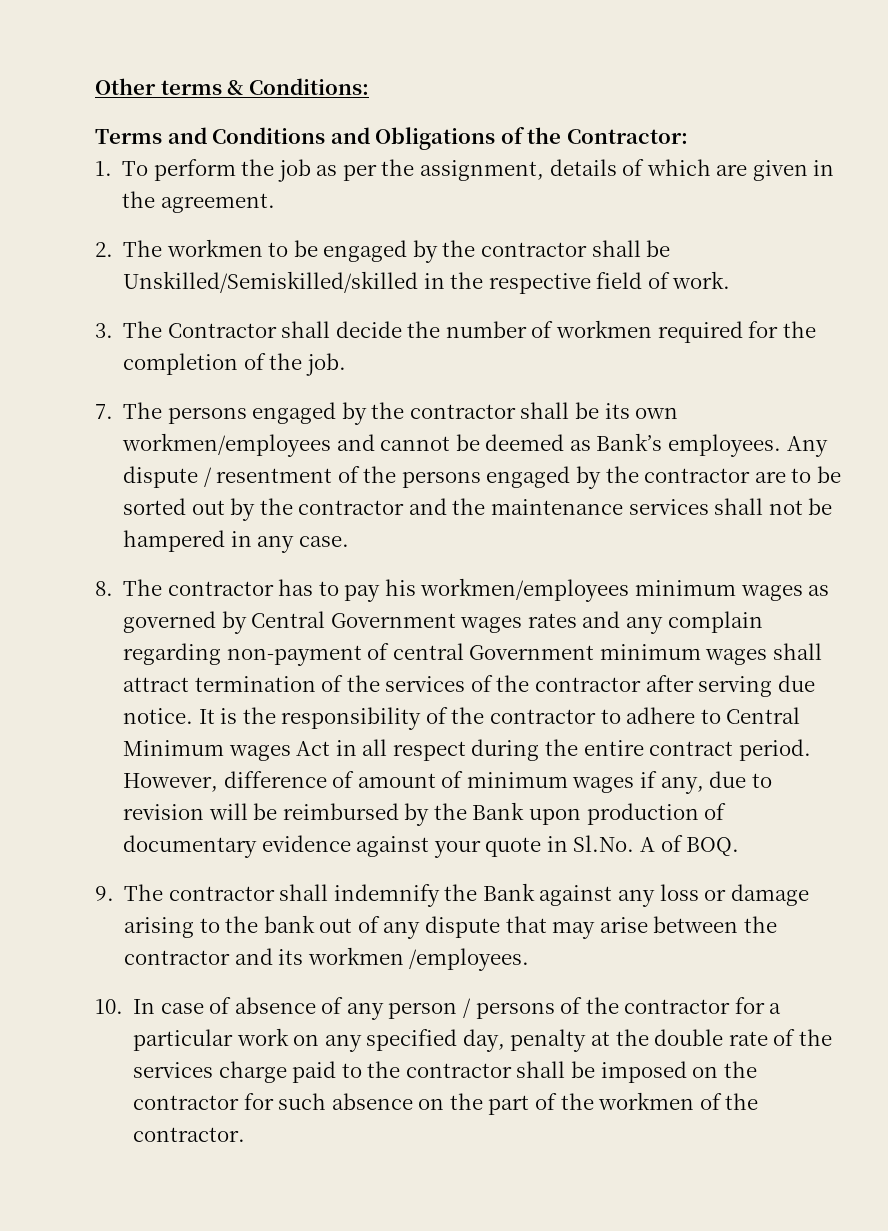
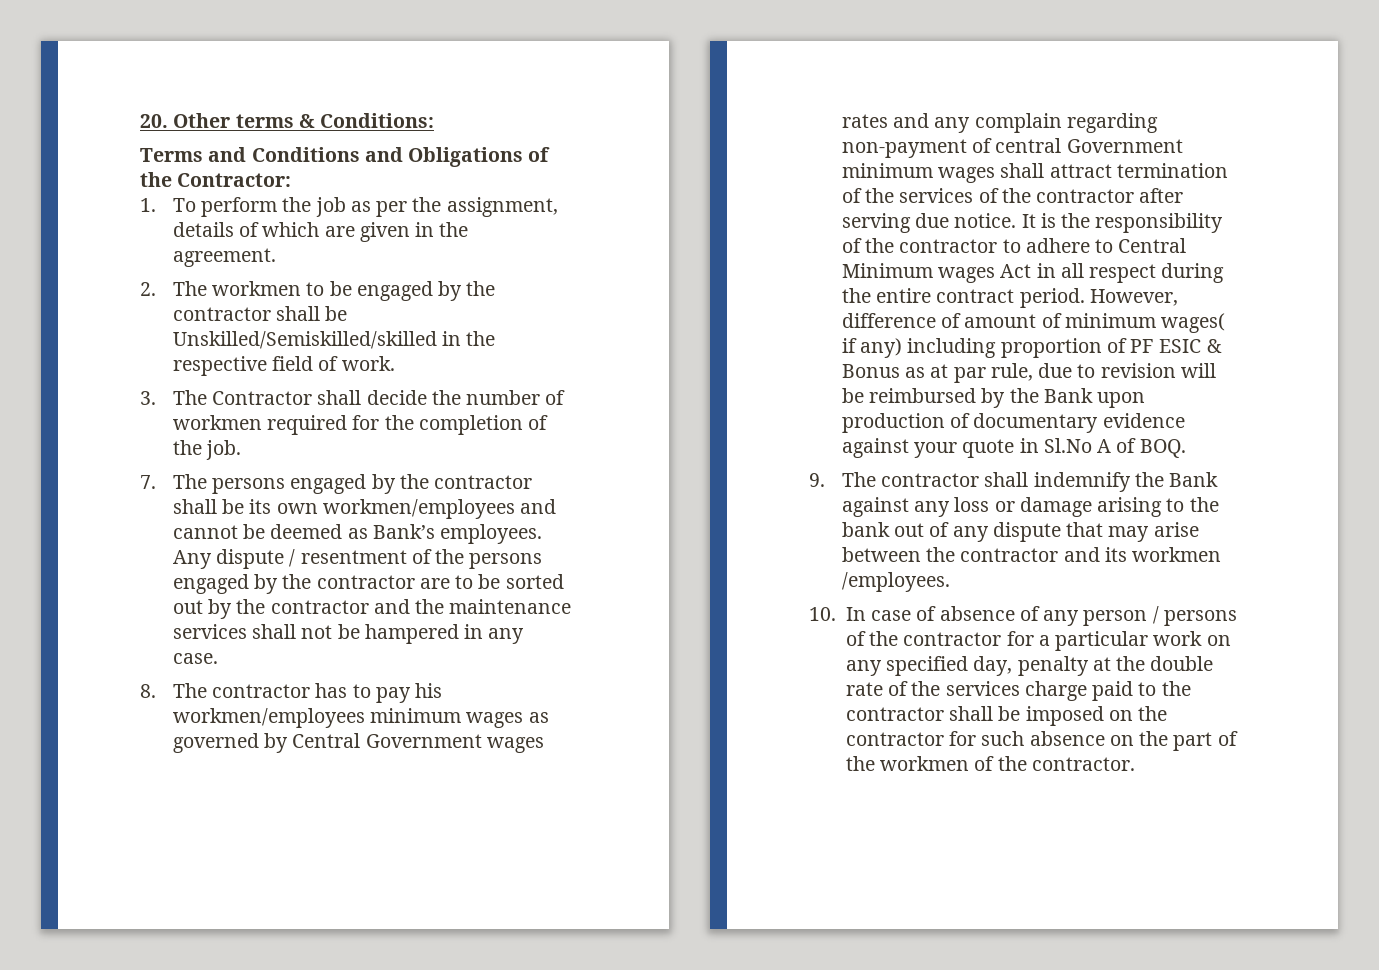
- Other terms & Conditions:
+ 20. Other terms & Conditions:
- However, difference of amount of minimum wages if any, due to revision will be reimbursed by the Bank upon production of documentary evidence against your quote in Sl.No. A of BOQ.
+ However, difference of amount of minimum wages( if any) including proportion of PF ESIC & Bonus as at par rule, due to revision will be reimbursed by the Bank upon production of documentary evidence against your quote in Sl.No A of BOQ.

